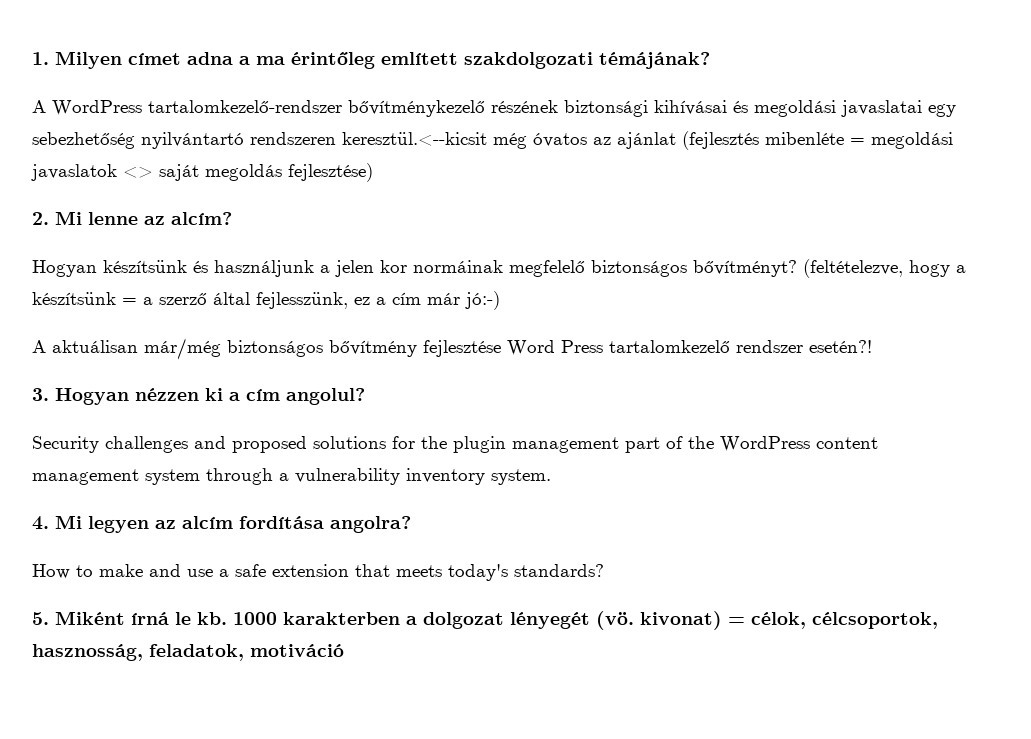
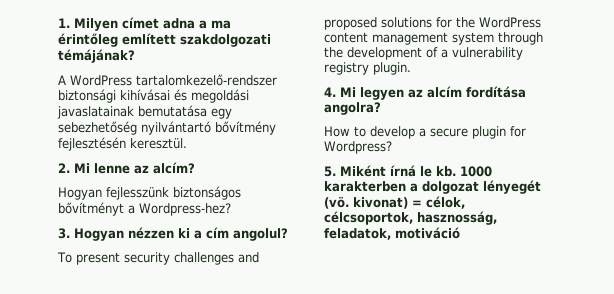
- A WordPress tartalomkezelő-rendszer bővítménykezelő részének biztonsági kihívásai és megoldási javaslatai egy sebezhetőség nyilvántartó rendszeren keresztül.<--kicsit még óvatos az ajánlat (fejlesztés mibenléte = megoldási javaslatok <> saját megoldás fejlesztése)
+ A WordPress tartalomkezelő-rendszer biztonsági kihívásai és megoldási javaslatainak bemutatása egy sebezhetőség nyilvántartó bővítmény fejlesztésén keresztül.
- Hogyan készítsünk és használjunk a jelen kor normáinak megfelelő biztonságos bővítményt? (feltételezve, hogy a készítsünk = a szerző által fejlesszünk, ez a cím már jó:-)
- A aktuálisan már/még biztonságos bővítmény fejlesztése Word Press tartalomkezelő rendszer esetén?!
+ Hogyan fejlesszünk biztonságos bővítményt a Wordpress-hez?
- Security challenges and proposed solutions for the plugin management part of the WordPress content management system through a vulnerability inventory system.
+ To present security challenges and proposed solutions for the WordPress content management system through the development of a vulnerability registry plugin.
- How to make and use a safe extension that meets today's standards?
+ How to develop a secure plugin for Wordpress?

